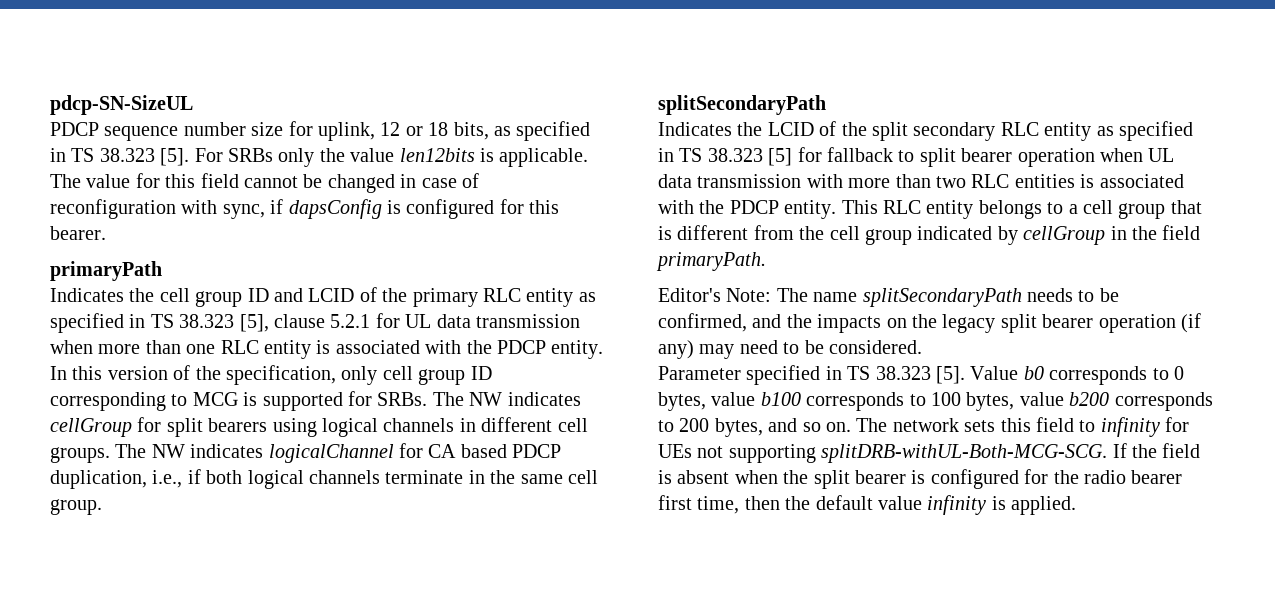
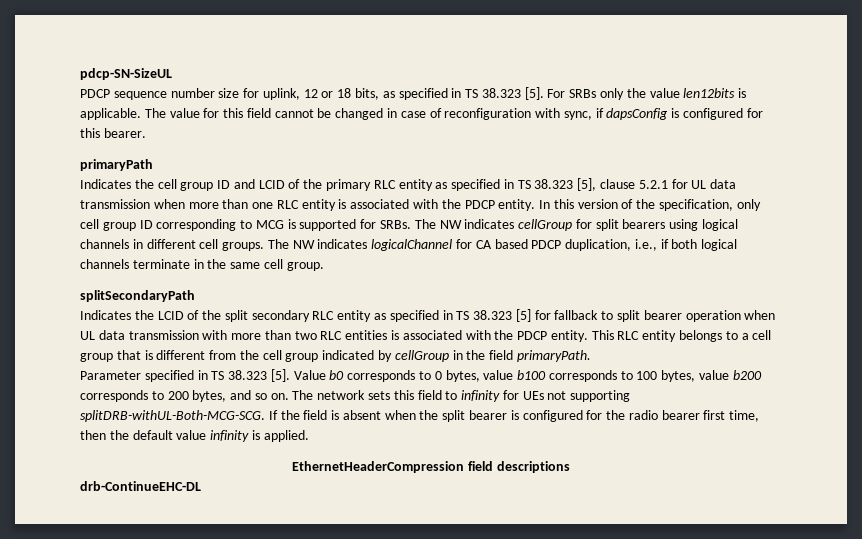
- Editor's Note: The name splitSecondaryPath needs to be confirmed, and the impacts on the legacy split bearer operation (if any) may need to be considered.
+ EthernetHeaderCompression field descriptions
+ drb-ContinueEHC-DL

